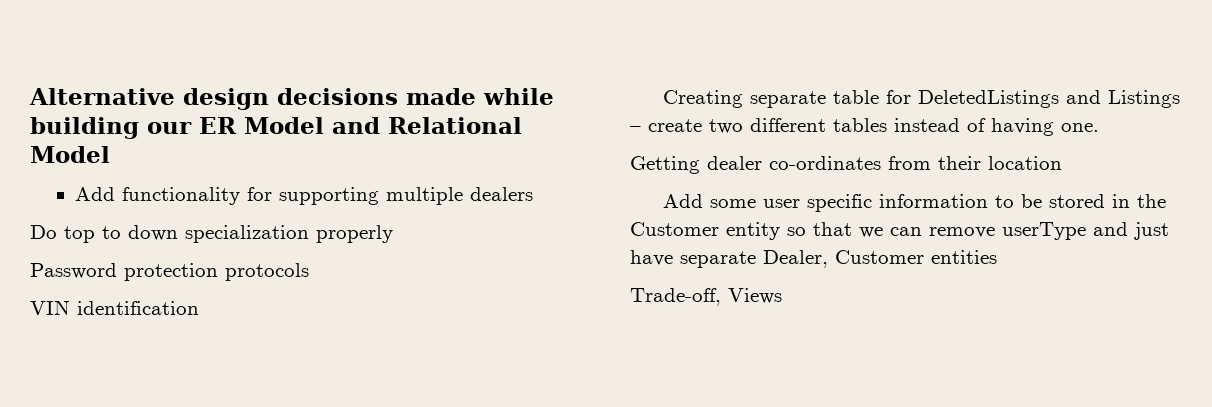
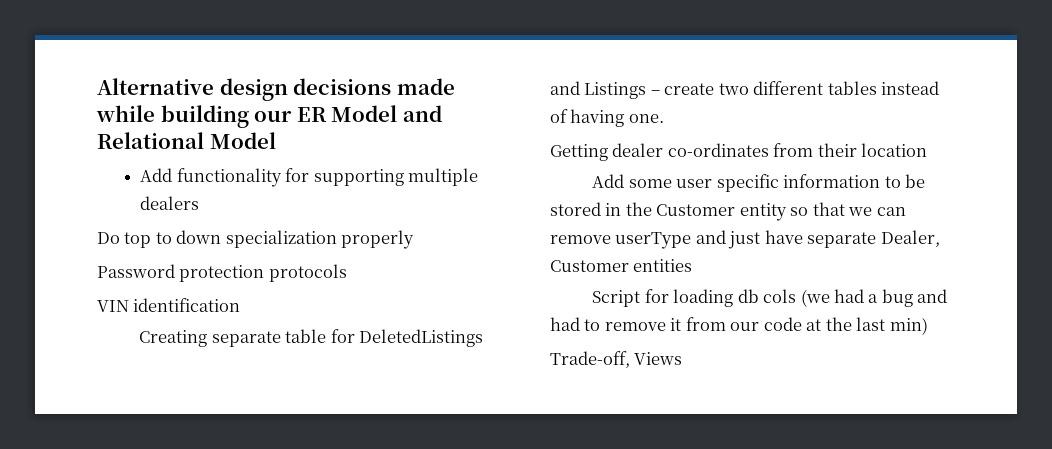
+ Script for loading db cols (we had a bug and had to remove it from our code at the last min)

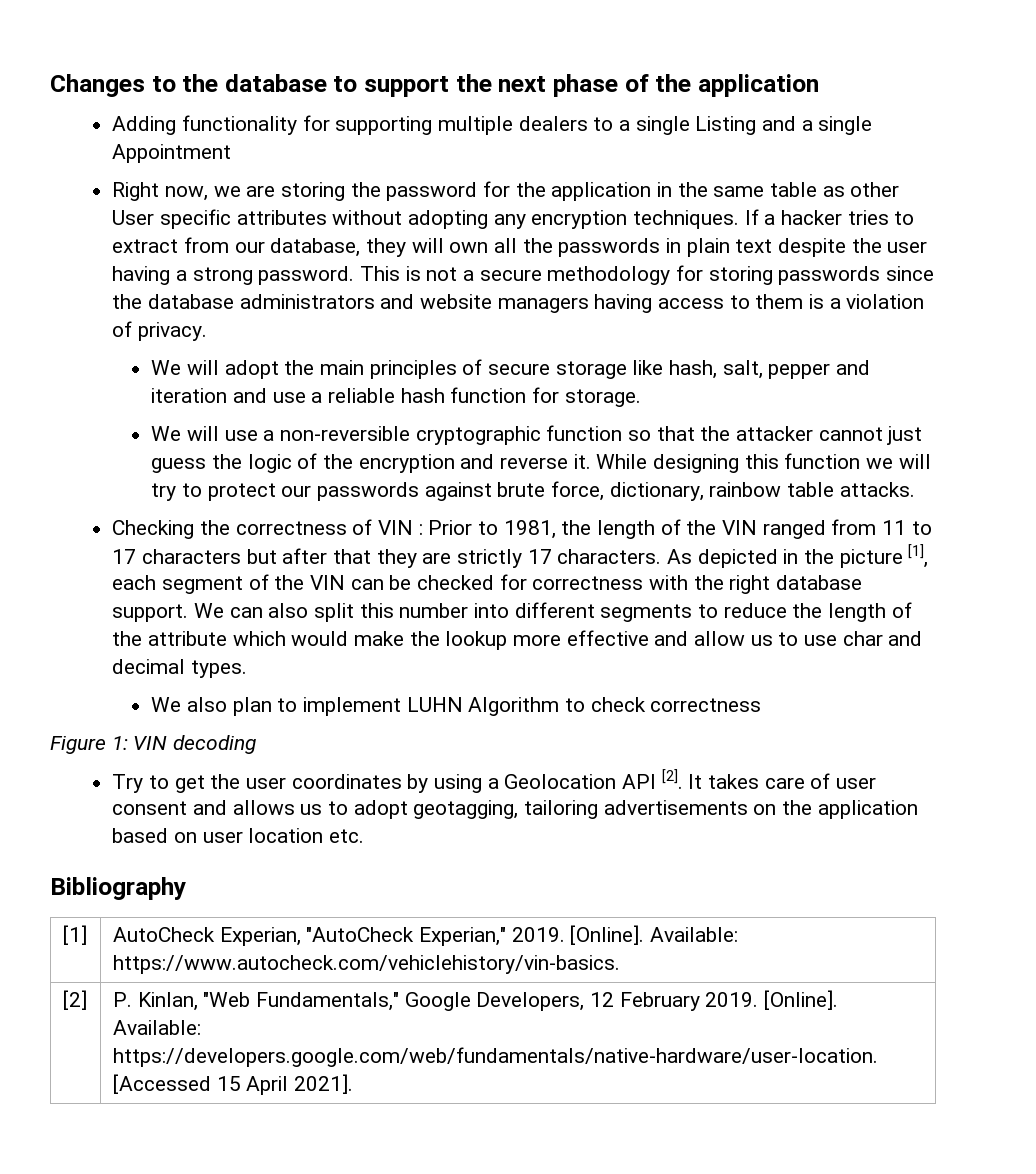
- Alternative design decisions made while building our ER Model and Relational Model
- Add functionality for supporting multiple dealers
- Do top to down specialization properly
- Password protection protocols
- VIN identification
- Creating separate table for DeletedListings and Listings – create two different tables instead of having one.
- Getting dealer co-ordinates from their location
- Add some user specific information to be stored in the Customer entity so that we can remove userType and just have separate Dealer, Customer entities
- Script for loading db cols (we had a bug and had to remove it from our code at the last min)
- Trade-off, Views
+ Changes to the database to support the next phase of the application
+ Adding functionality for supporting multiple dealers to a single Listing and a single Appointment
+ Right now, we are storing the password for the application in the same table as other User specific attributes without adopting any encryption techniques. If a hacker tries to extract from our database, they will own all the passwords in plain text despite the user having a strong password. This is not a secure methodology for storing passwords since the database administrators and website managers having access to them is a violation of privacy.
+ We will adopt the main principles of secure storage like hash, salt, pepper and iteration and use a reliable hash function for storage.
+ We will use a non-reversible cryptographic function so that the attacker cannot just guess the logic of the encryption and reverse it. While designing this function we will try to protect our passwords against brute force, dictionary, rainbow table attacks.
+ Checking the correctness of VIN : Prior to 1981, the length of the VIN ranged from 11 to 17 characters but after that they are strictly 17 characters. As depicted in the picture [1], each segment of the VIN can be checked for correctness with the right database support. We can also split this number into different segments to reduce the length of the attribute which would make the lookup more effective and allow us to use char and decimal types.
+ We also plan to implement LUHN Algorithm to check correctness
+ Figure 1: VIN decoding
+ Try to get the user coordinates by using a Geolocation API [2]. It takes care of user consent and allows us to adopt geotagging, tailoring advertisements on the application based on user location etc.
+ Bibliography
+ [1] | AutoCheck Experian, "AutoCheck Experian," 2019. [Online]. Available: https://www.autocheck.com/vehiclehistory/vin-basics.
+ [2] | P. Kinlan, "Web Fundamentals," Google Developers, 12 February 2019. [Online]. Available: https://developers.google.com/web/fundamentals/native-hardware/user-location. [Accessed 15 April 2021].

